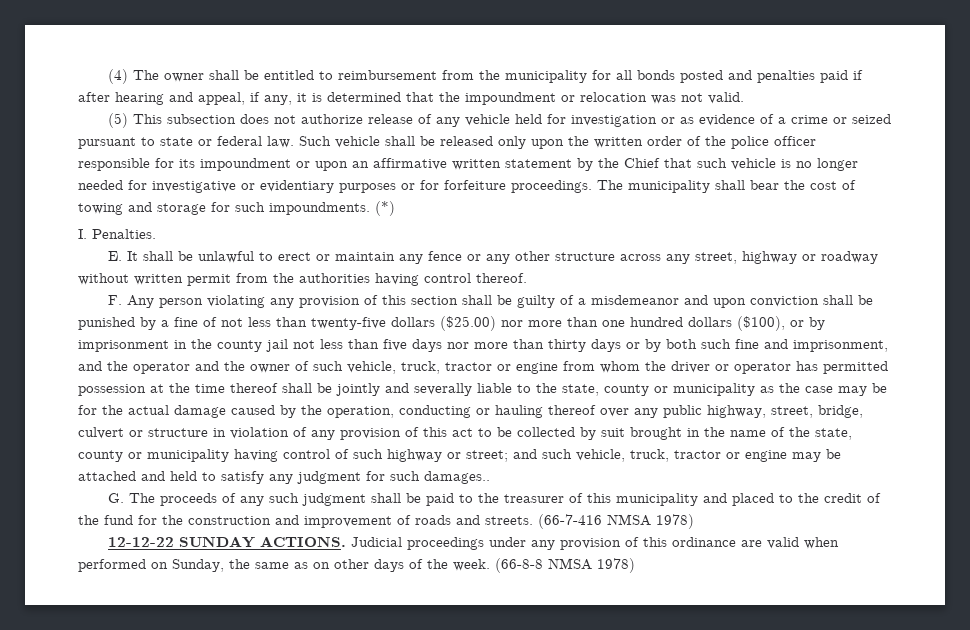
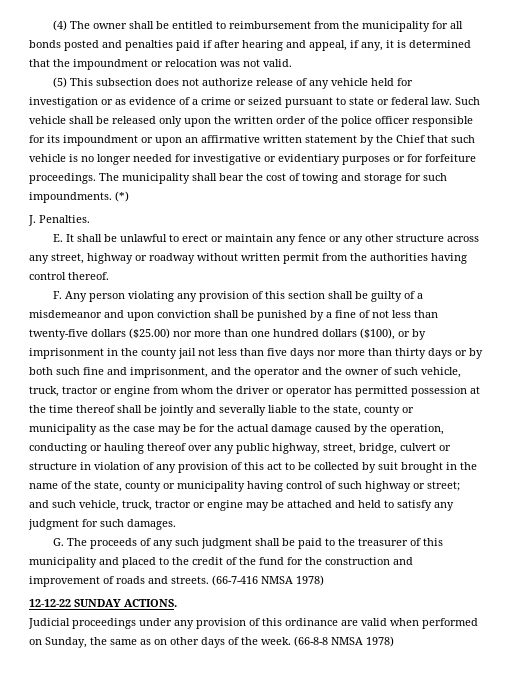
- I. Penalties.
+ J. Penalties.
- and such vehicle, truck, tractor or engine may be attached and held to satisfy any judgment for such damages..
+ and such vehicle, truck, tractor or engine may be attached and held to satisfy any judgment for such damages.
- 12-12-22 SUNDAY ACTIONS. Judicial proceedings under any provision of this ordinance are valid when performed on Sunday, the same as on other days of the week.
+ 12-12-22 SUNDAY ACTIONS.
+ Judicial proceedings under any provision of this ordinance are valid when performed on Sunday, the same as on other days of the week.

